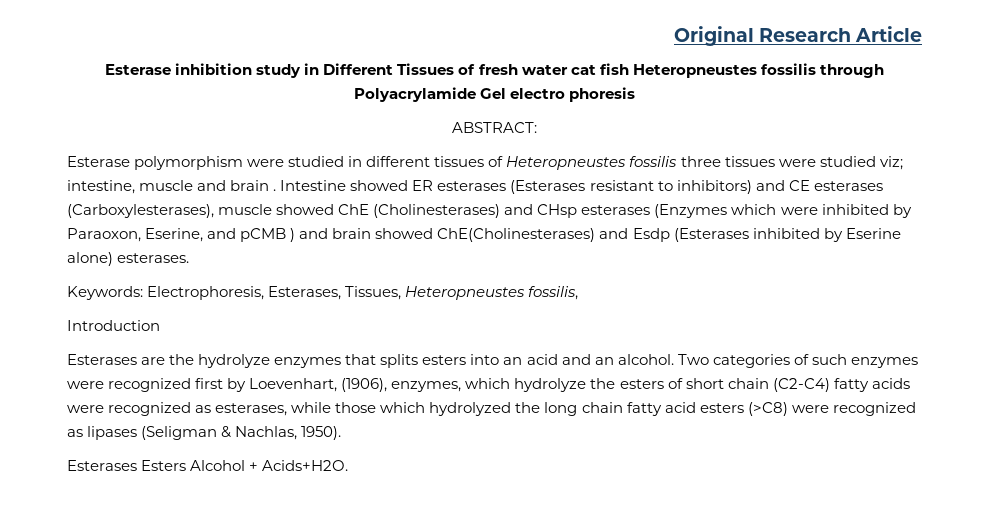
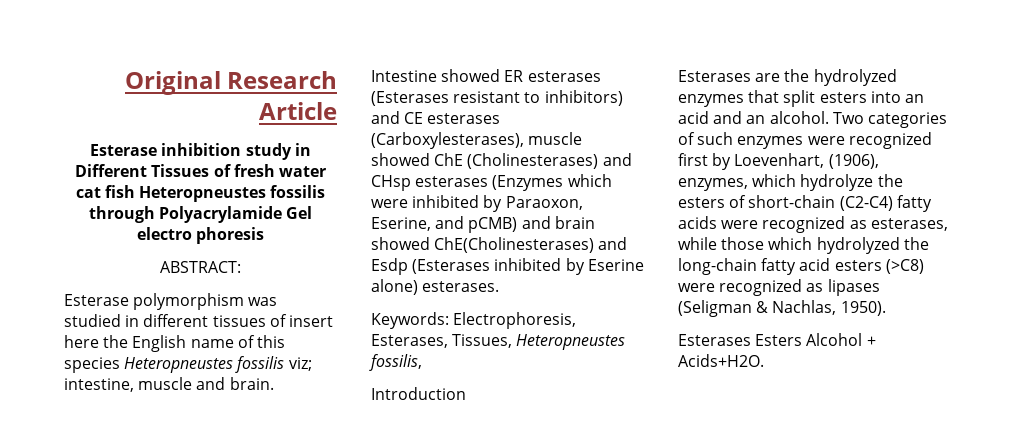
- Esterase polymorphism were studied in different tissues of Heteropneustes fossilis three tissues were studied viz; intestine, muscle and brain .
+ Esterase polymorphism was studied in different tissues of insert here the English name of this species Heteropneustes fossilis viz; intestine, muscle and brain.
- Intestine showed ER esterases (Esterases resistant to inhibitors) and CE esterases (Carboxylesterases), muscle showed ChE (Cholinesterases) and CHsp esterases (Enzymes which were inhibited by Paraoxon, Eserine, and pCMB ) and brain showed ChE(Cholinesterases) and Esdp (Esterases inhibited by Eserine alone) esterases.
+ Intestine showed ER esterases (Esterases resistant to inhibitors) and CE esterases (Carboxylesterases), muscle showed ChE (Cholinesterases) and CHsp esterases (Enzymes which were inhibited by Paraoxon, Eserine, and pCMB) and brain showed ChE(Cholinesterases) and Esdp (Esterases inhibited by Eserine alone) esterases.
- Esterases are the hydrolyze enzymes that splits esters into an acid and an alcohol.
+ Esterases are the hydrolyzed enzymes that split esters into an acid and an alcohol.
- Two categories of such enzymes were recognized first by Loevenhart, (1906), enzymes, which hydrolyze the esters of short chain (C2-C4) fatty acids were recognized as esterases, while those which hydrolyzed the long chain fatty acid esters (>C8) were recognized as lipases (Seligman & Nachlas, 1950).
+ Two categories of such enzymes were recognized first by Loevenhart, (1906), enzymes, which hydrolyze the esters of short-chain (C2-C4) fatty acids were recognized as esterases, while those which hydrolyzed the long-chain fatty acid esters (>C8) were recognized as lipases (Seligman & Nachlas, 1950).

